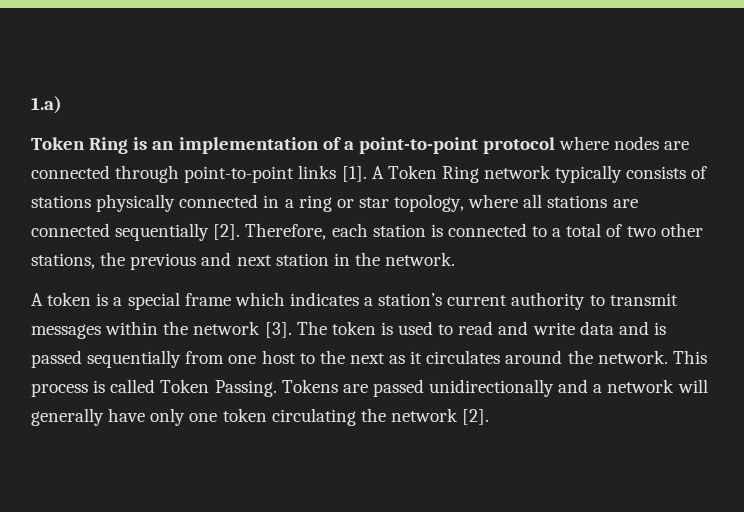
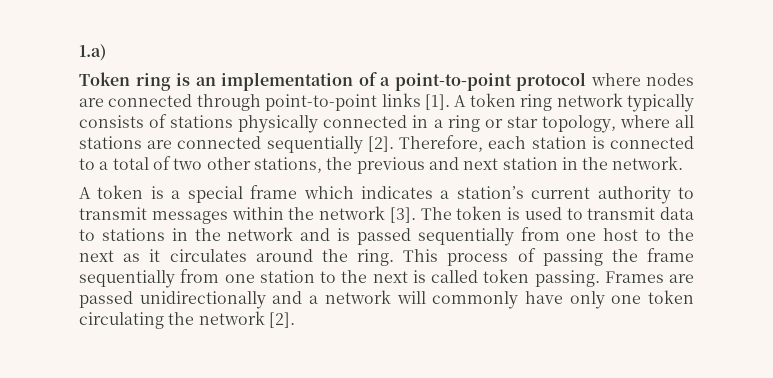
- Token Ring is an implementation of a point-to-point protocol where nodes are connected through point-to-point links [1].
+ Token ring is an implementation of a point-to-point protocol where nodes are connected through point-to-point links [1].
- A Token Ring network typically consists of stations physically connected in a ring or star topology, where all stations are connected sequentially [2].
+ A token ring network typically consists of stations physically connected in a ring or star topology, where all stations are connected sequentially [2].
- The token is used to read and write data and is passed sequentially from one host to the next as it circulates around the network.
+ The token is used to transmit data to stations in the network and is passed sequentially from one host to the next as it circulates around the ring.
- This process is called Token Passing. Tokens are passed unidirectionally and a network will generally have only one token circulating the network [2].
+ This process of passing the frame sequentially from one station to the next is called token passing. Frames are passed unidirectionally and a network will commonly have only one token circulating the network [2].

